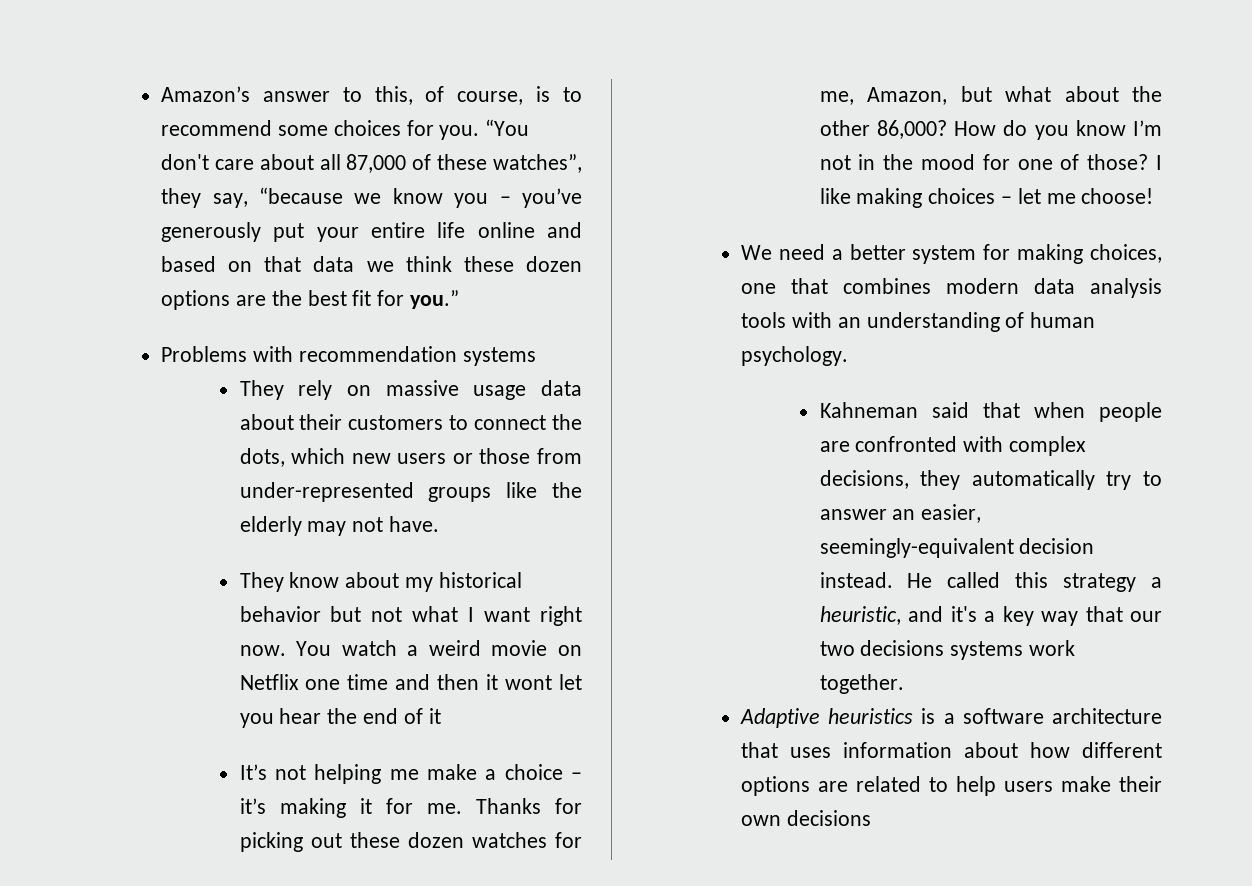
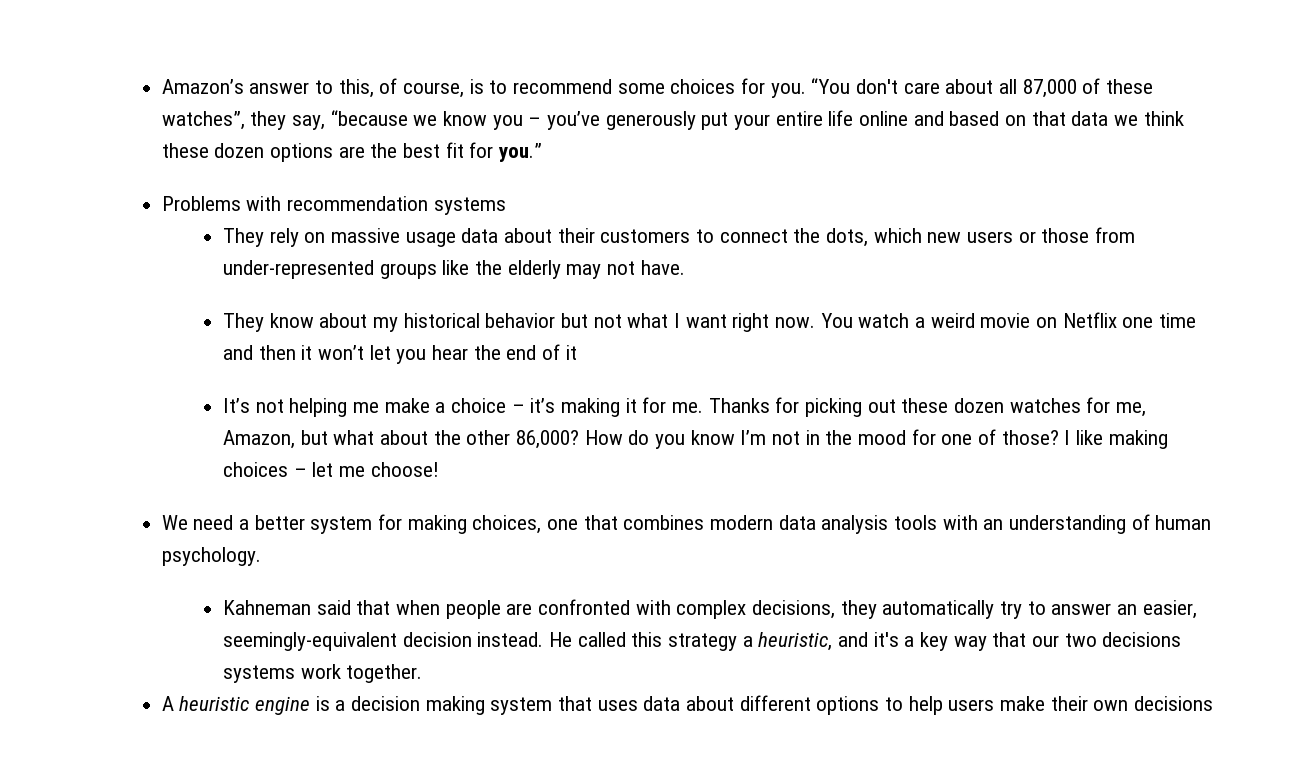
- You watch a weird movie on Netflix one time and then it wont let you hear the end of it
+ You watch a weird movie on Netflix one time and then it won’t let you hear the end of it
- Adaptive heuristics is a software architecture that uses information about how different options are related to help users make their own decisions
+ A heuristic engine is a decision making system that uses data about different options to help users make their own decisions

